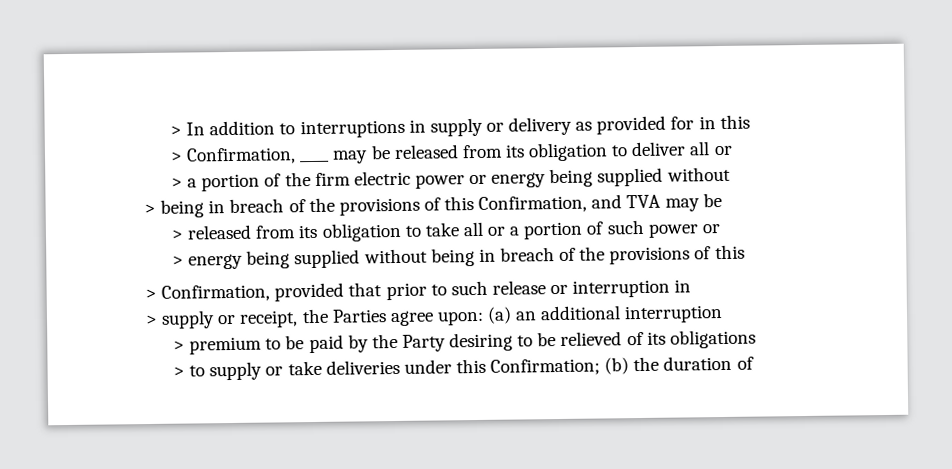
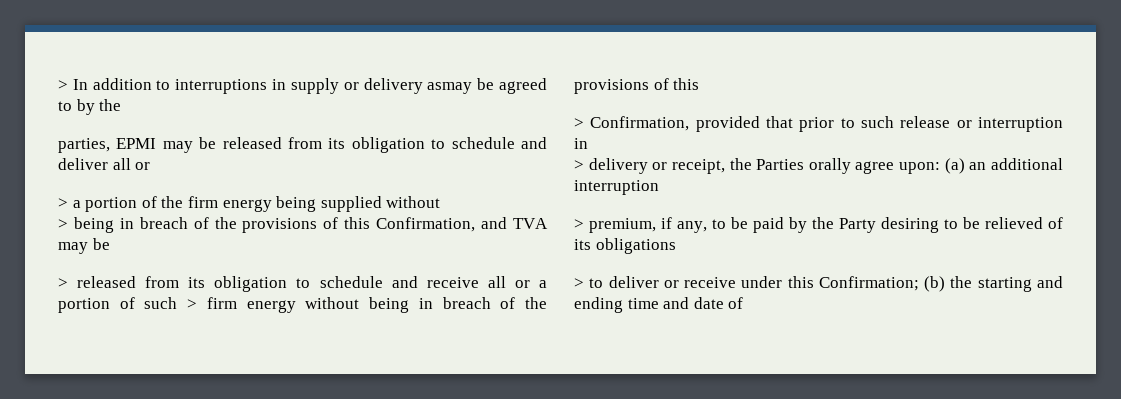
- > In addition to interruptions in supply or delivery as provided for in this
- > Confirmation, ____ may be released from its obligation to deliver all or
+ > In addition to interruptions in supply or delivery asmay be agreed to by the
+ parties, EPMI may be released from its obligation to schedule and deliver all or
- > a portion of the firm electric power or energy being supplied without
+ > a portion of the firm energy being supplied without
- > released from its obligation to take all or a portion of such power or
- > energy being supplied without being in breach of the provisions of this
+ > released from its obligation to schedule and receive all or a portion of such > firm energy without being in breach of the provisions of this
- > supply or receipt, the Parties agree upon: (a) an additional interruption
+ > delivery or receipt, the Parties orally agree upon: (a) an additional interruption
- > premium to be paid by the Party desiring to be relieved of its obligations
+ > premium, if any, to be paid by the Party desiring to be relieved of its obligations
- > to supply or take deliveries under this Confirmation; (b) the duration of
+ > to deliver or receive under this Confirmation; (b) the starting and ending time and date of

